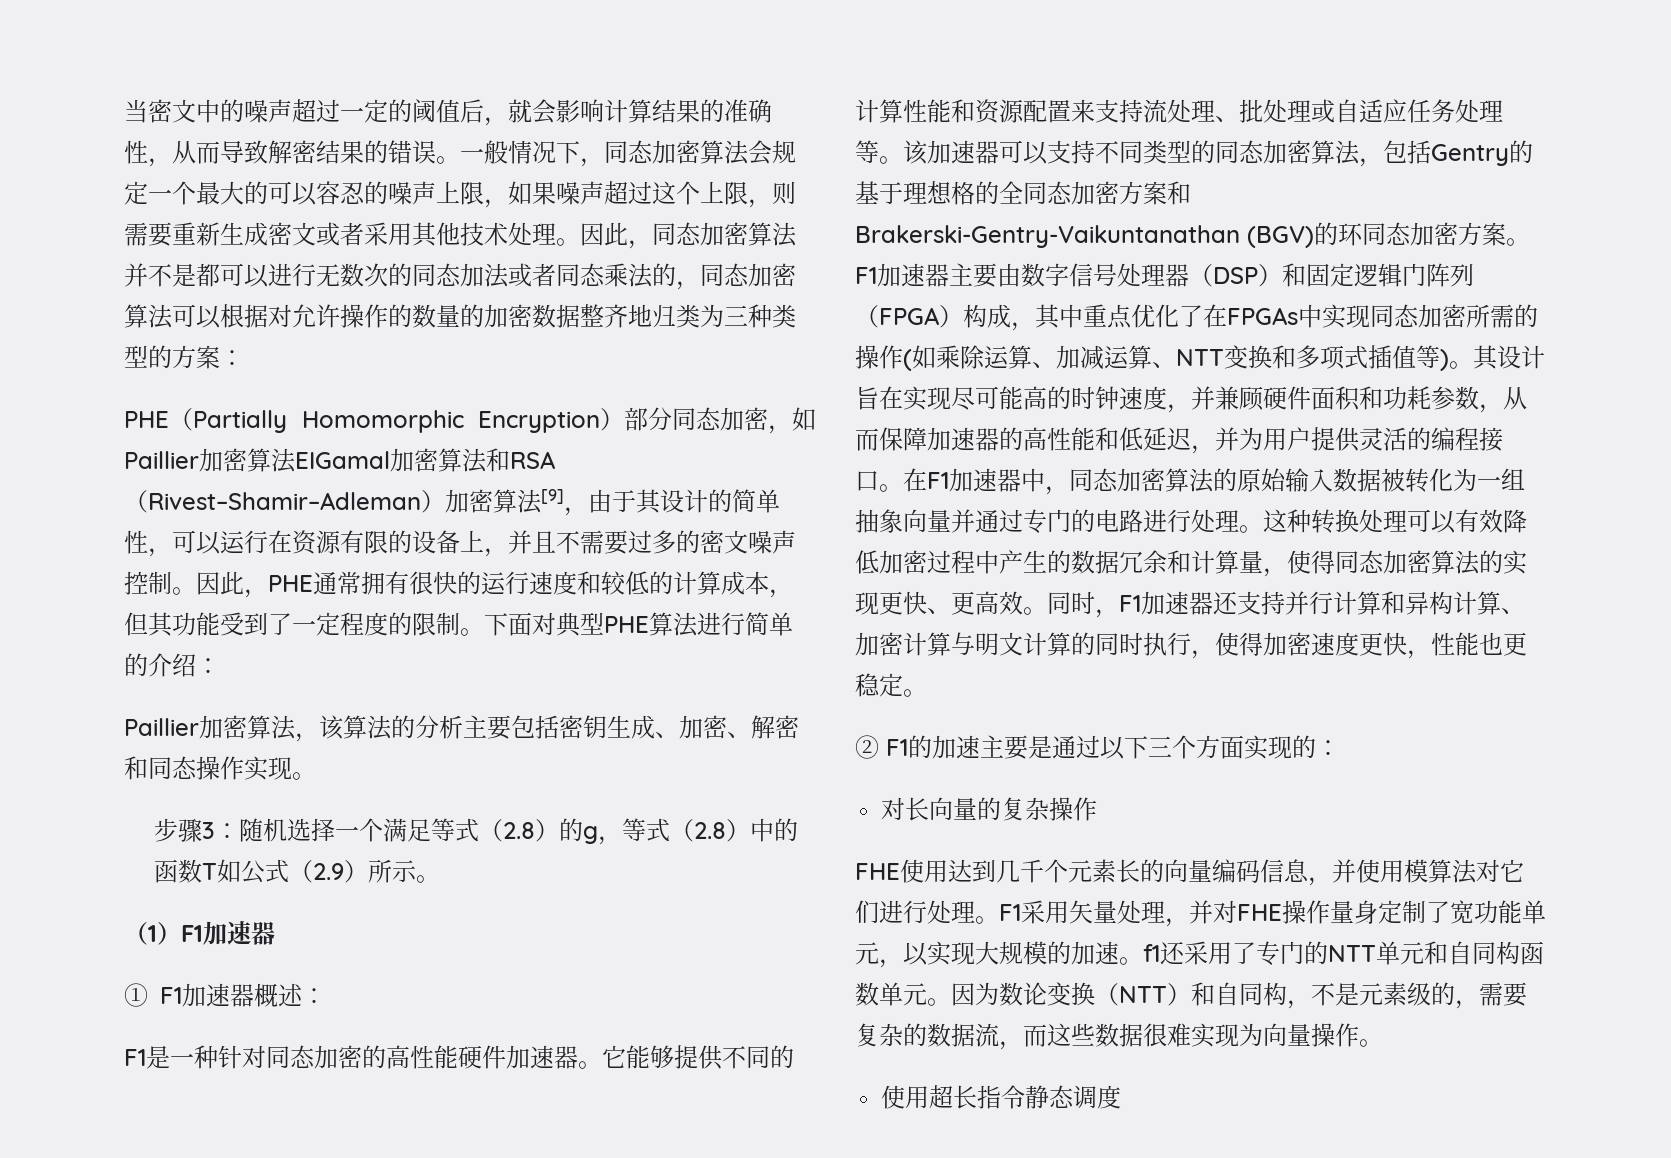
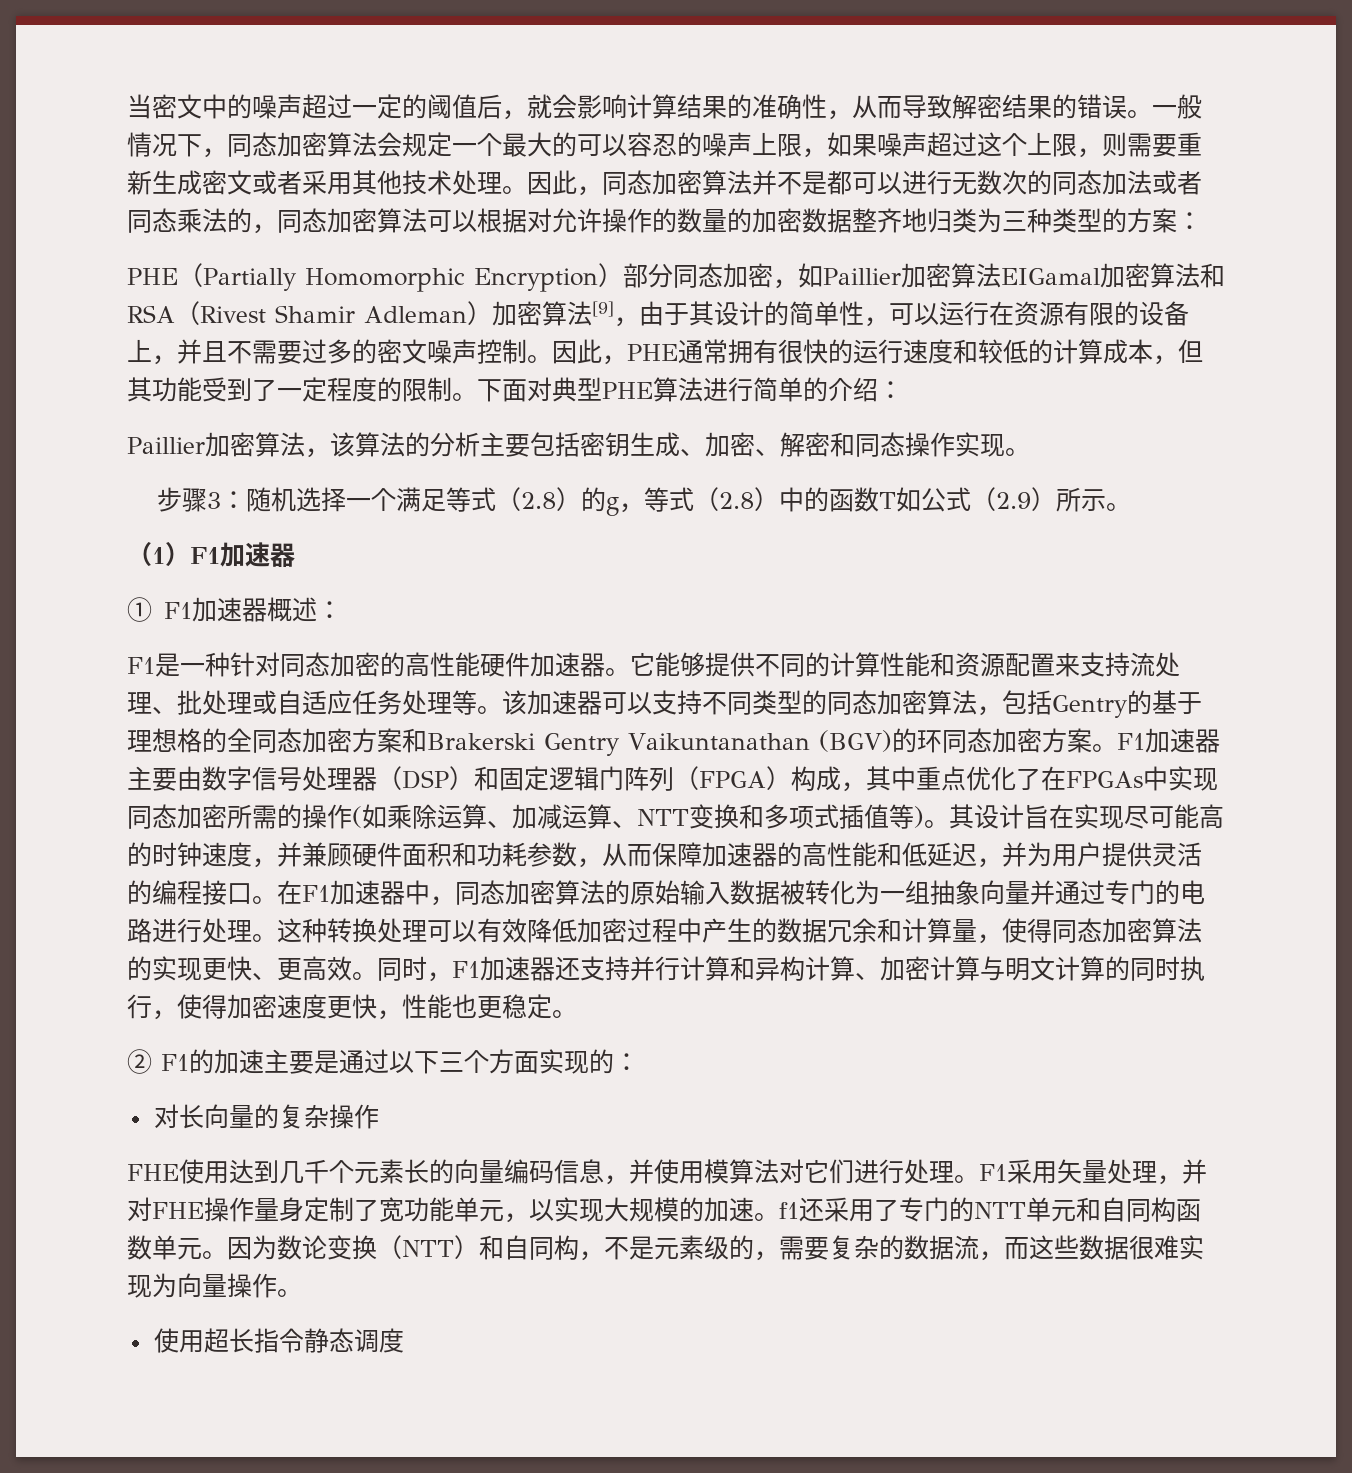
- PHE（Partially Homomorphic Encryption）部分同态加密，如Paillier加密算法EIGamal加密算法和RSA（Rivest–Shamir–Adleman）加密算法[9]，由于其设计的简单性，可以运行在资源有限的设备上，并且不需要过多的密文噪声控制。
+ PHE（Partially Homomorphic Encryption）部分同态加密，如Paillier加密算法EIGamal加密算法和RSA（Rivest Shamir Adleman）加密算法[9]，由于其设计的简单性，可以运行在资源有限的设备上，并且不需要过多的密文噪声控制。
- 该加速器可以支持不同类型的同态加密算法，包括Gentry的基于理想格的全同态加密方案和Brakerski-Gentry-Vaikuntanathan (BGV)的环同态加密方案。
+ 该加速器可以支持不同类型的同态加密算法，包括Gentry的基于理想格的全同态加密方案和Brakerski Gentry Vaikuntanathan (BGV)的环同态加密方案。

